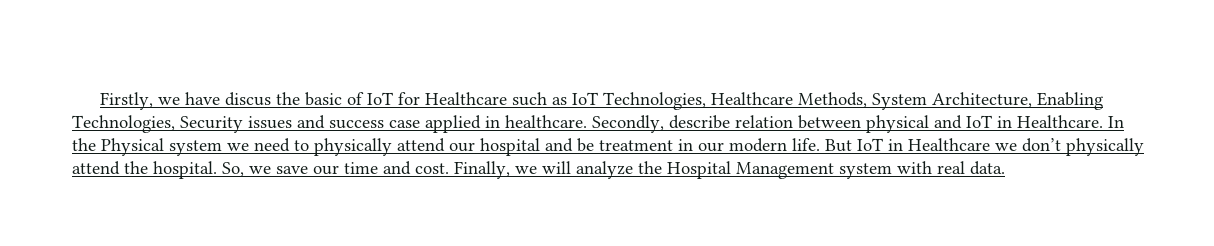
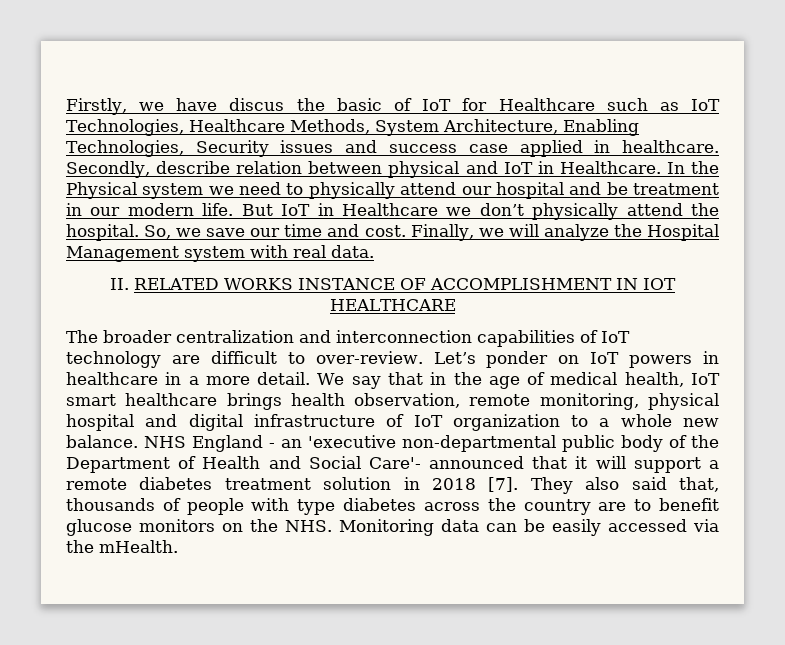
+ II. RELATED WORKS INSTANCE OF ACCOMPLISHMENT IN IOT HEALTHCARE
+ The broader centralization and interconnection capabilities of IoT technology are difficult to over-review. Let’s ponder on IoT powers in healthcare in a more detail. We say that in the age of medical health, IoT smart healthcare brings health observation, remote monitoring, physical hospital and digital infrastructure of IoT organization to a whole new balance. NHS England - an 'executive non-departmental public body of the Department of Health and Social Care'- announced that it will support a remote diabetes treatment solution in 2018 [7]. They also said that, thousands of people with type diabetes across the country are to benefit glucose monitors on the NHS. Monitoring data can be easily accessed via the mHealth.

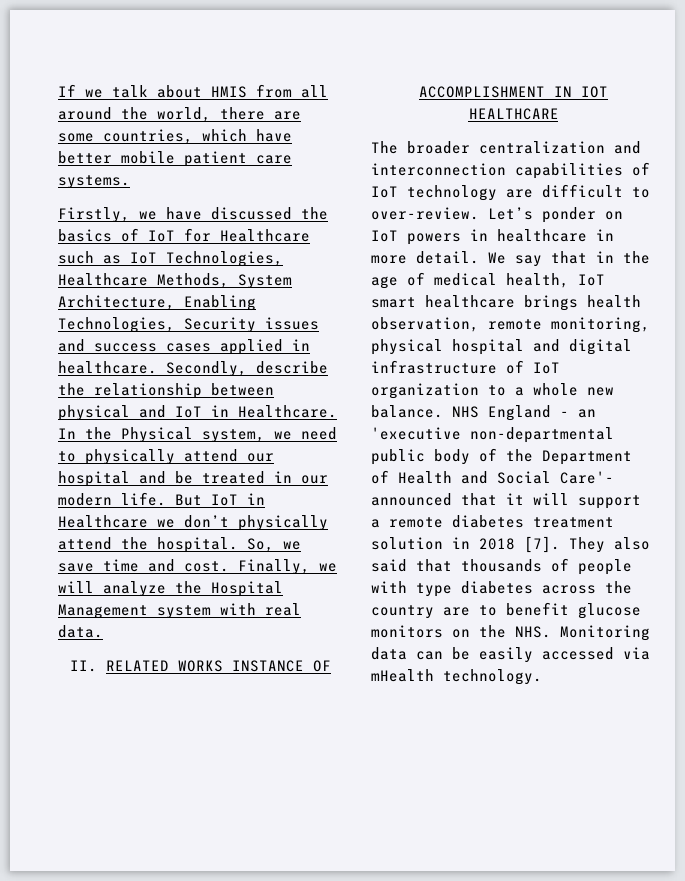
- Firstly, we have discus the basic of IoT for Healthcare such as IoT Technologies, Healthcare Methods, System Architecture, Enabling Technologies, Security issues and success case applied in healthcare.
+ If we talk about HMIS from all around the world, there are some countries, which have better mobile patient care systems.
+ Firstly, we have discussed the basics of IoT for Healthcare such as IoT Technologies, Healthcare Methods, System Architecture, Enabling Technologies, Security issues and success cases applied in healthcare.
- Secondly, describe relation between physical and IoT in Healthcare.
+ Secondly, describe the relationship between physical and IoT in Healthcare.
- In the Physical system we need to physically attend our hospital and be treatment in our modern life.
+ In the Physical system, we need to physically attend our hospital and be treated in our modern life.
- So, we save our time and cost.
+ So, we save time and cost.
- Let’s ponder on IoT powers in healthcare in a more detail.
+ Let’s ponder on IoT powers in healthcare in more detail.
- They also said that, thousands of people with type diabetes across the country are to benefit glucose monitors on the NHS. Monitoring data can be easily accessed via the mHealth.
+ They also said that thousands of people with type diabetes across the country are to benefit glucose monitors on the NHS. Monitoring data can be easily accessed via mHealth technology.

